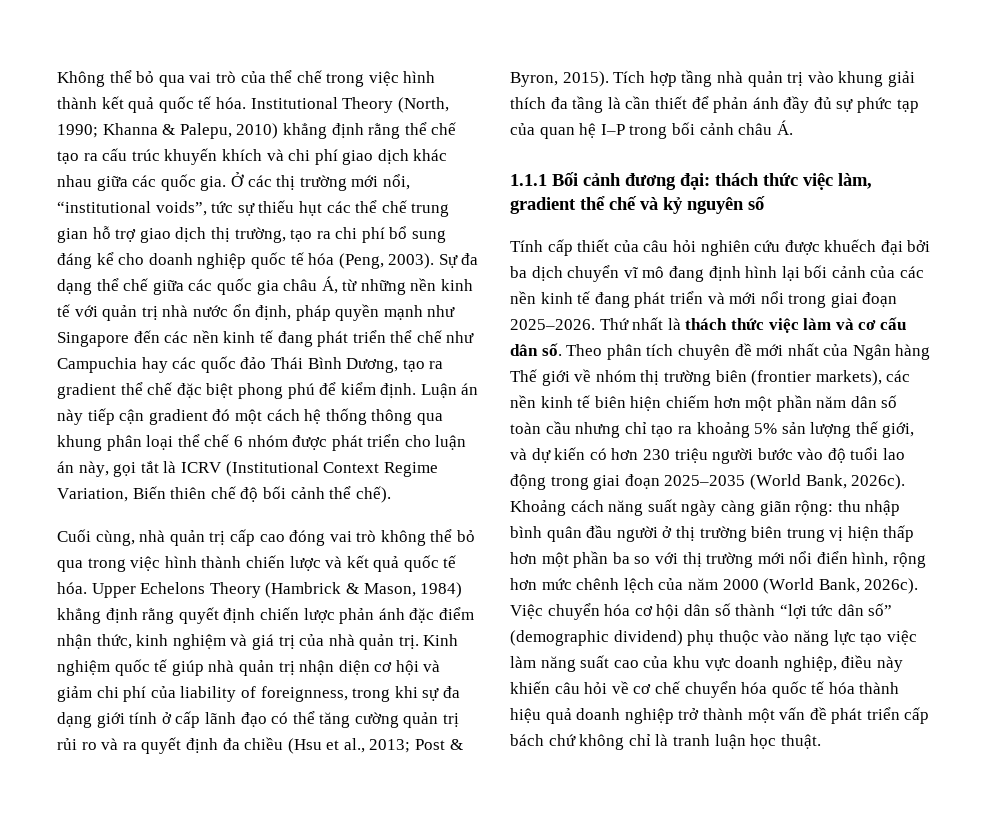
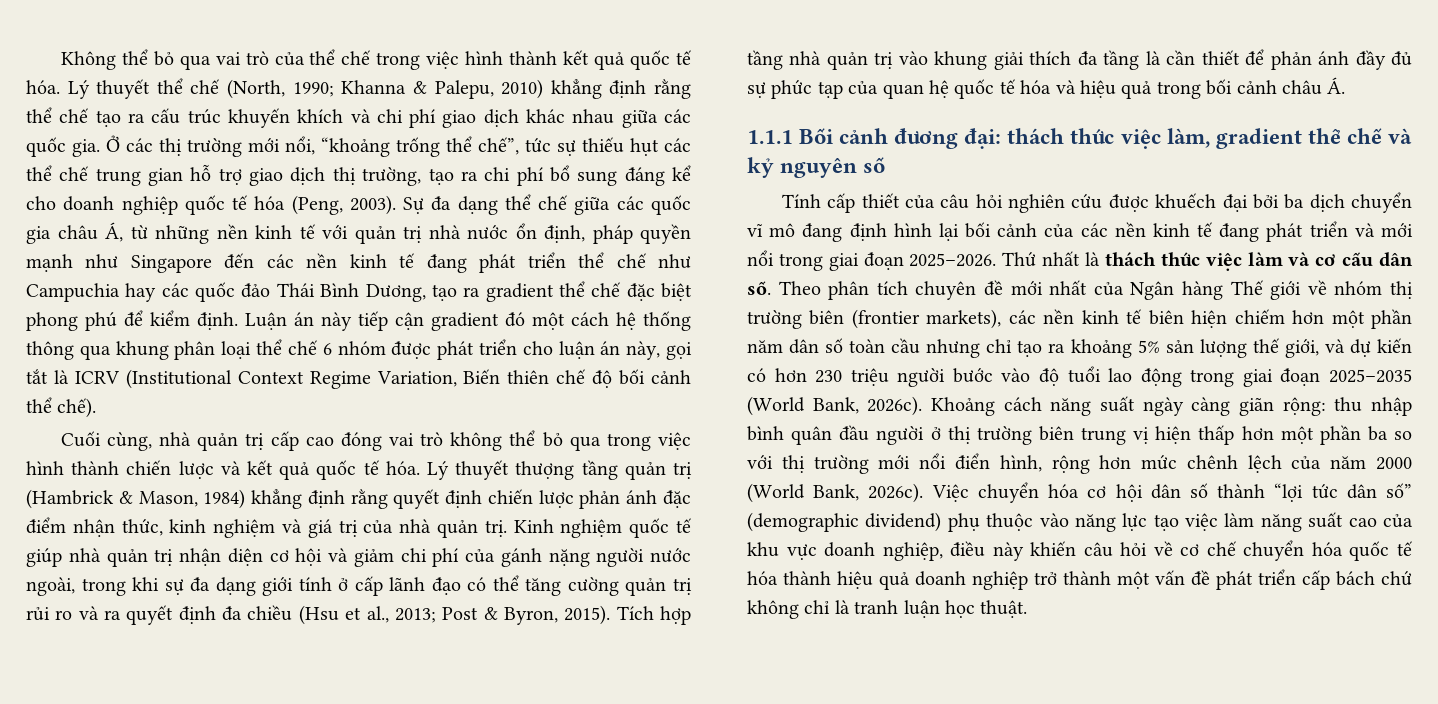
- Institutional Theory (North, 1990; Khanna & Palepu, 2010) khẳng định rằng thể chế tạo ra cấu trúc khuyến khích và chi phí giao dịch khác nhau giữa các quốc gia.
+ Lý thuyết thể chế (North, 1990; Khanna & Palepu, 2010) khẳng định rằng thể chế tạo ra cấu trúc khuyến khích và chi phí giao dịch khác nhau giữa các quốc gia.
- Ở các thị trường mới nổi, “institutional voids”, tức sự thiếu hụt các thể chế trung gian hỗ trợ giao dịch thị trường, tạo ra chi phí bổ sung đáng kể cho doanh nghiệp quốc tế hóa (Peng, 2003).
+ Ở các thị trường mới nổi, “khoảng trống thể chế”, tức sự thiếu hụt các thể chế trung gian hỗ trợ giao dịch thị trường, tạo ra chi phí bổ sung đáng kể cho doanh nghiệp quốc tế hóa (Peng, 2003).
- Upper Echelons Theory (Hambrick & Mason, 1984) khẳng định rằng quyết định chiến lược phản ánh đặc điểm nhận thức, kinh nghiệm và giá trị của nhà quản trị.
+ Lý thuyết thượng tầng quản trị (Hambrick & Mason, 1984) khẳng định rằng quyết định chiến lược phản ánh đặc điểm nhận thức, kinh nghiệm và giá trị của nhà quản trị.
- Kinh nghiệm quốc tế giúp nhà quản trị nhận diện cơ hội và giảm chi phí của liability of foreignness, trong khi sự đa dạng giới tính ở cấp lãnh đạo có thể tăng cường quản trị rủi ro và ra quyết định đa chiều (Hsu et al., 2013; Post & Byron, 2015).
+ Kinh nghiệm quốc tế giúp nhà quản trị nhận diện cơ hội và giảm chi phí của gánh nặng người nước ngoài, trong khi sự đa dạng giới tính ở cấp lãnh đạo có thể tăng cường quản trị rủi ro và ra quyết định đa chiều (Hsu et al., 2013; Post & Byron, 2015).
- Tích hợp tầng nhà quản trị vào khung giải thích đa tầng là cần thiết để phản ánh đầy đủ sự phức tạp của quan hệ I–P trong bối cảnh châu Á.
+ Tích hợp tầng nhà quản trị vào khung giải thích đa tầng là cần thiết để phản ánh đầy đủ sự phức tạp của quan hệ quốc tế hóa và hiệu quả trong bối cảnh châu Á.

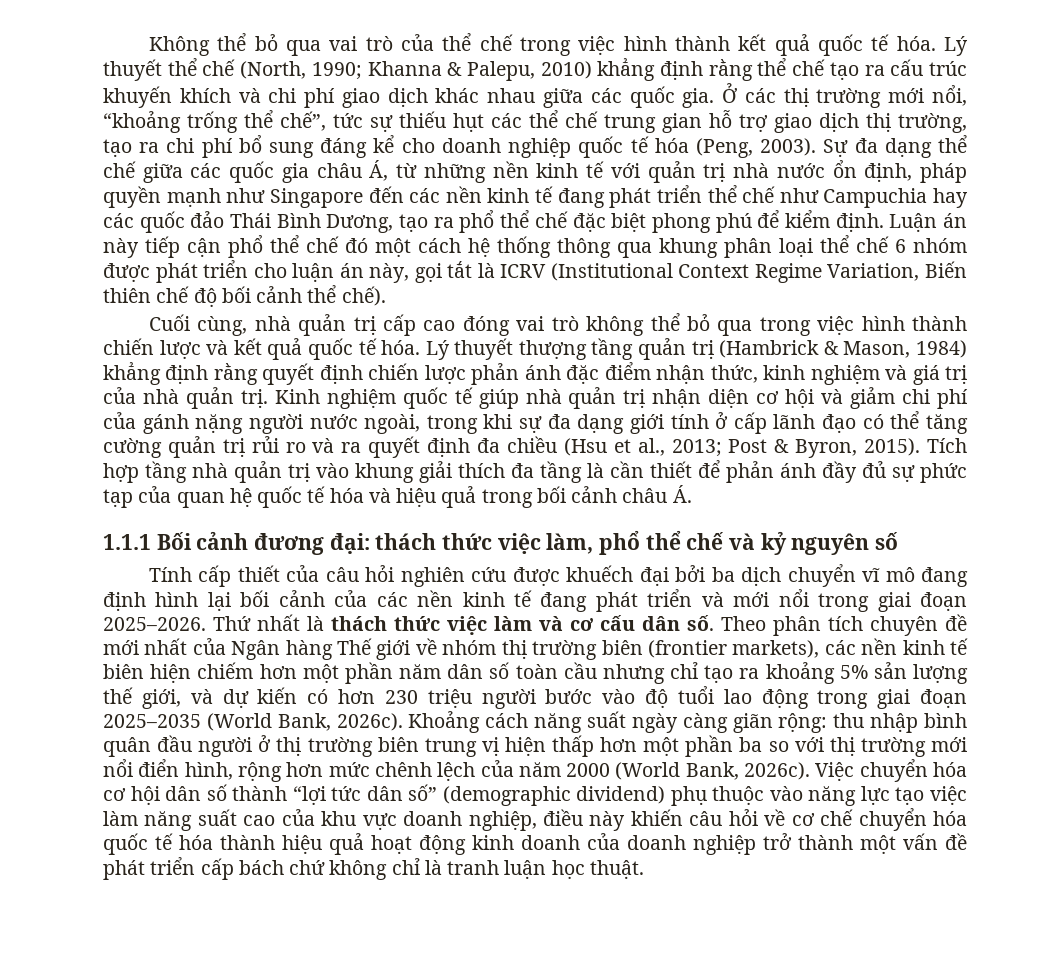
- Sự đa dạng thể chế giữa các quốc gia châu Á, từ những nền kinh tế với quản trị nhà nước ổn định, pháp quyền mạnh như Singapore đến các nền kinh tế đang phát triển thể chế như Campuchia hay các quốc đảo Thái Bình Dương, tạo ra gradient thể chế đặc biệt phong phú để kiểm định.
+ Sự đa dạng thể chế giữa các quốc gia châu Á, từ những nền kinh tế với quản trị nhà nước ổn định, pháp quyền mạnh như Singapore đến các nền kinh tế đang phát triển thể chế như Campuchia hay các quốc đảo Thái Bình Dương, tạo ra phổ thể chế đặc biệt phong phú để kiểm định.
- Luận án này tiếp cận gradient đó một cách hệ thống thông qua khung phân loại thể chế 6 nhóm được phát triển cho luận án này, gọi tắt là ICRV (Institutional Context Regime Variation, Biến thiên chế độ bối cảnh thể chế).
+ Luận án này tiếp cận phổ thể chế đó một cách hệ thống thông qua khung phân loại thể chế 6 nhóm được phát triển cho luận án này, gọi tắt là ICRV (Institutional Context Regime Variation, Biến thiên chế độ bối cảnh thể chế).
- 1.1.1 Bối cảnh đương đại: thách thức việc làm, gradient thể chế và kỷ nguyên số
+ 1.1.1 Bối cảnh đương đại: thách thức việc làm, phổ thể chế và kỷ nguyên số
- Việc chuyển hóa cơ hội dân số thành “lợi tức dân số” (demographic dividend) phụ thuộc vào năng lực tạo việc làm năng suất cao của khu vực doanh nghiệp, điều này khiến câu hỏi về cơ chế chuyển hóa quốc tế hóa thành hiệu quả doanh nghiệp trở thành một vấn đề phát triển cấp bách chứ không chỉ là tranh luận học thuật.
+ Việc chuyển hóa cơ hội dân số thành “lợi tức dân số” (demographic dividend) phụ thuộc vào năng lực tạo việc làm năng suất cao của khu vực doanh nghiệp, điều này khiến câu hỏi về cơ chế chuyển hóa quốc tế hóa thành hiệu quả hoạt động kinh doanh của doanh nghiệp trở thành một vấn đề phát triển cấp bách chứ không chỉ là tranh luận học thuật.

